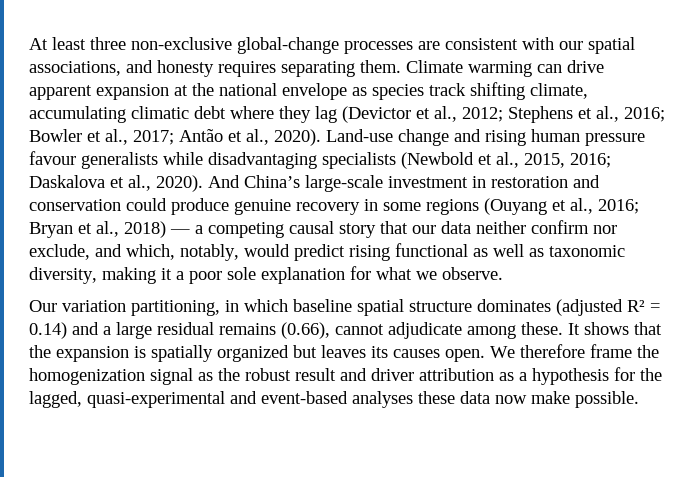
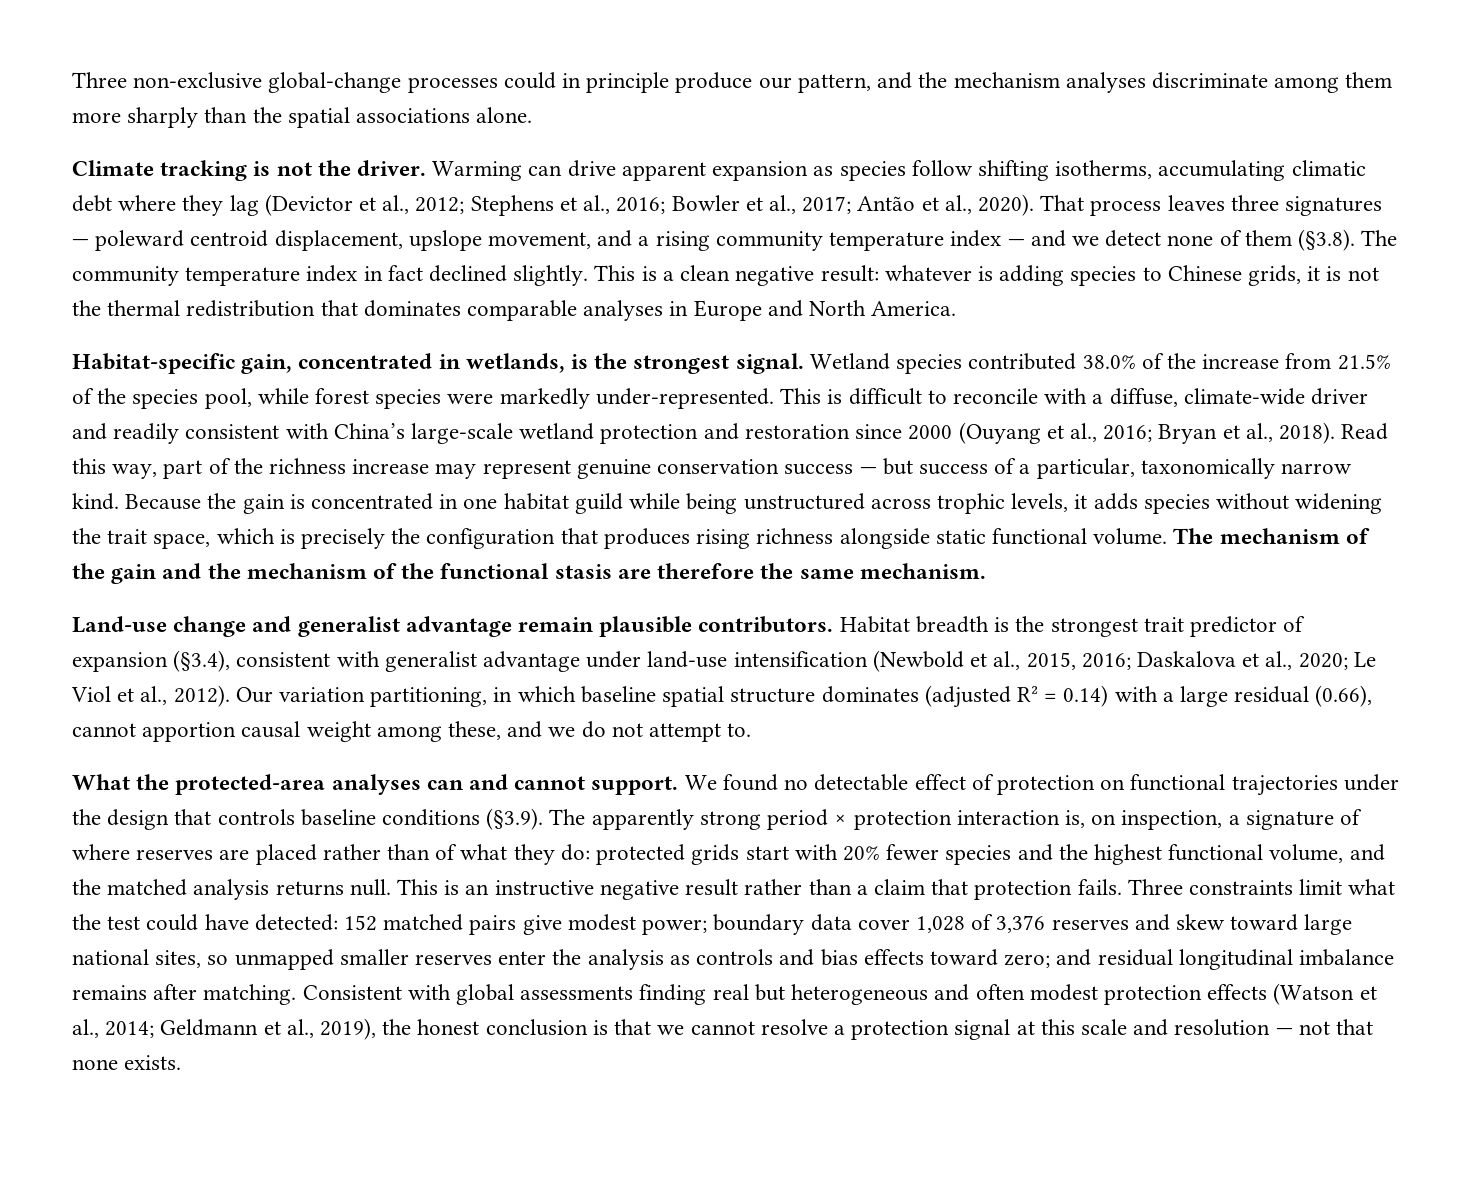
- At least three non-exclusive global-change processes are consistent with our spatial associations, and honesty requires separating them. Climate warming can drive apparent expansion at the national envelope as species track shifting climate, accumulating climatic debt where they lag (Devictor et al., 2012; Stephens et al., 2016; Bowler et al., 2017; Antão et al., 2020).
+ Three non-exclusive global-change processes could in principle produce our pattern, and the mechanism analyses discriminate among them more sharply than the spatial associations alone.
+ Climate tracking is not the driver. Warming can drive apparent expansion as species follow shifting isotherms, accumulating climatic debt where they lag (Devictor et al., 2012; Stephens et al., 2016; Bowler et al., 2017; Antão et al., 2020).
- Land-use change and rising human pressure favour generalists while disadvantaging specialists (Newbold et al., 2015, 2016; Daskalova et al., 2020). And China’s large-scale investment in restoration and conservation could produce genuine recovery in some regions (Ouyang et al., 2016; Bryan et al., 2018) — a competing causal story that our data neither confirm nor exclude, and which, notably, would predict rising functional as well as taxonomic diversity, making it a poor sole explanation for what we observe.
- Our variation partitioning, in which baseline spatial structure dominates (adjusted R² = 0.14) and a large residual remains (0.66), cannot adjudicate among these. It shows that the expansion is spatially organized but leaves its causes open. We therefore frame the homogenization signal as the robust result and driver attribution as a hypothesis for the lagged, quasi-experimental and event-based analyses these data now make possible.
+ That process leaves three signatures — poleward centroid displacement, upslope movement, and a rising community temperature index — and we detect none of them (§3.8). The community temperature index in fact declined slightly. This is a clean negative result: whatever is adding species to Chinese grids, it is not the thermal redistribution that dominates comparable analyses in Europe and North America.
+ Habitat-specific gain, concentrated in wetlands, is the strongest signal. Wetland species contributed 38.0% of the increase from 21.5% of the species pool, while forest species were markedly under-represented. This is difficult to reconcile with a diffuse, climate-wide driver and readily consistent with China’s large-scale wetland protection and restoration since 2000 (Ouyang et al., 2016; Bryan et al., 2018). Read this way, part of the richness increase may represent genuine conservation success — but success of a particular, taxonomically narrow kind. Because the gain is concentrated in one habitat guild while being unstructured across trophic levels, it adds species without widening the trait space, which is precisely the configuration that produces rising richness alongside static functional volume. The mechanism of the gain and the mechanism of the functional stasis are therefore the same mechanism.
+ Land-use change and generalist advantage remain plausible contributors. Habitat breadth is the strongest trait predictor of expansion (§3.4), consistent with generalist advantage under land-use intensification (Newbold et al., 2015, 2016; Daskalova et al., 2020; Le Viol et al., 2012). Our variation partitioning, in which baseline spatial structure dominates (adjusted R² = 0.14) with a large residual (0.66), cannot apportion causal weight among these, and we do not attempt to.
+ What the protected-area analyses can and cannot support. We found no detectable effect of protection on functional trajectories under the design that controls baseline conditions (§3.9). The apparently strong period × protection interaction is, on inspection, a signature of where reserves are placed rather than of what they do: protected grids start with 20% fewer species and the highest functional volume, and the matched analysis returns null. This is an instructive negative result rather than a claim that protection fails. Three constraints limit what the test could have detected: 152 matched pairs give modest power; boundary data cover 1,028 of 3,376 reserves and skew toward large national sites, so unmapped smaller reserves enter the analysis as controls and bias effects toward zero; and residual longitudinal imbalance remains after matching. Consistent with global assessments finding real but heterogeneous and often modest protection effects (Watson et al., 2014; Geldmann et al., 2019), the honest conclusion is that we cannot resolve a protection signal at this scale and resolution — not that none exists.

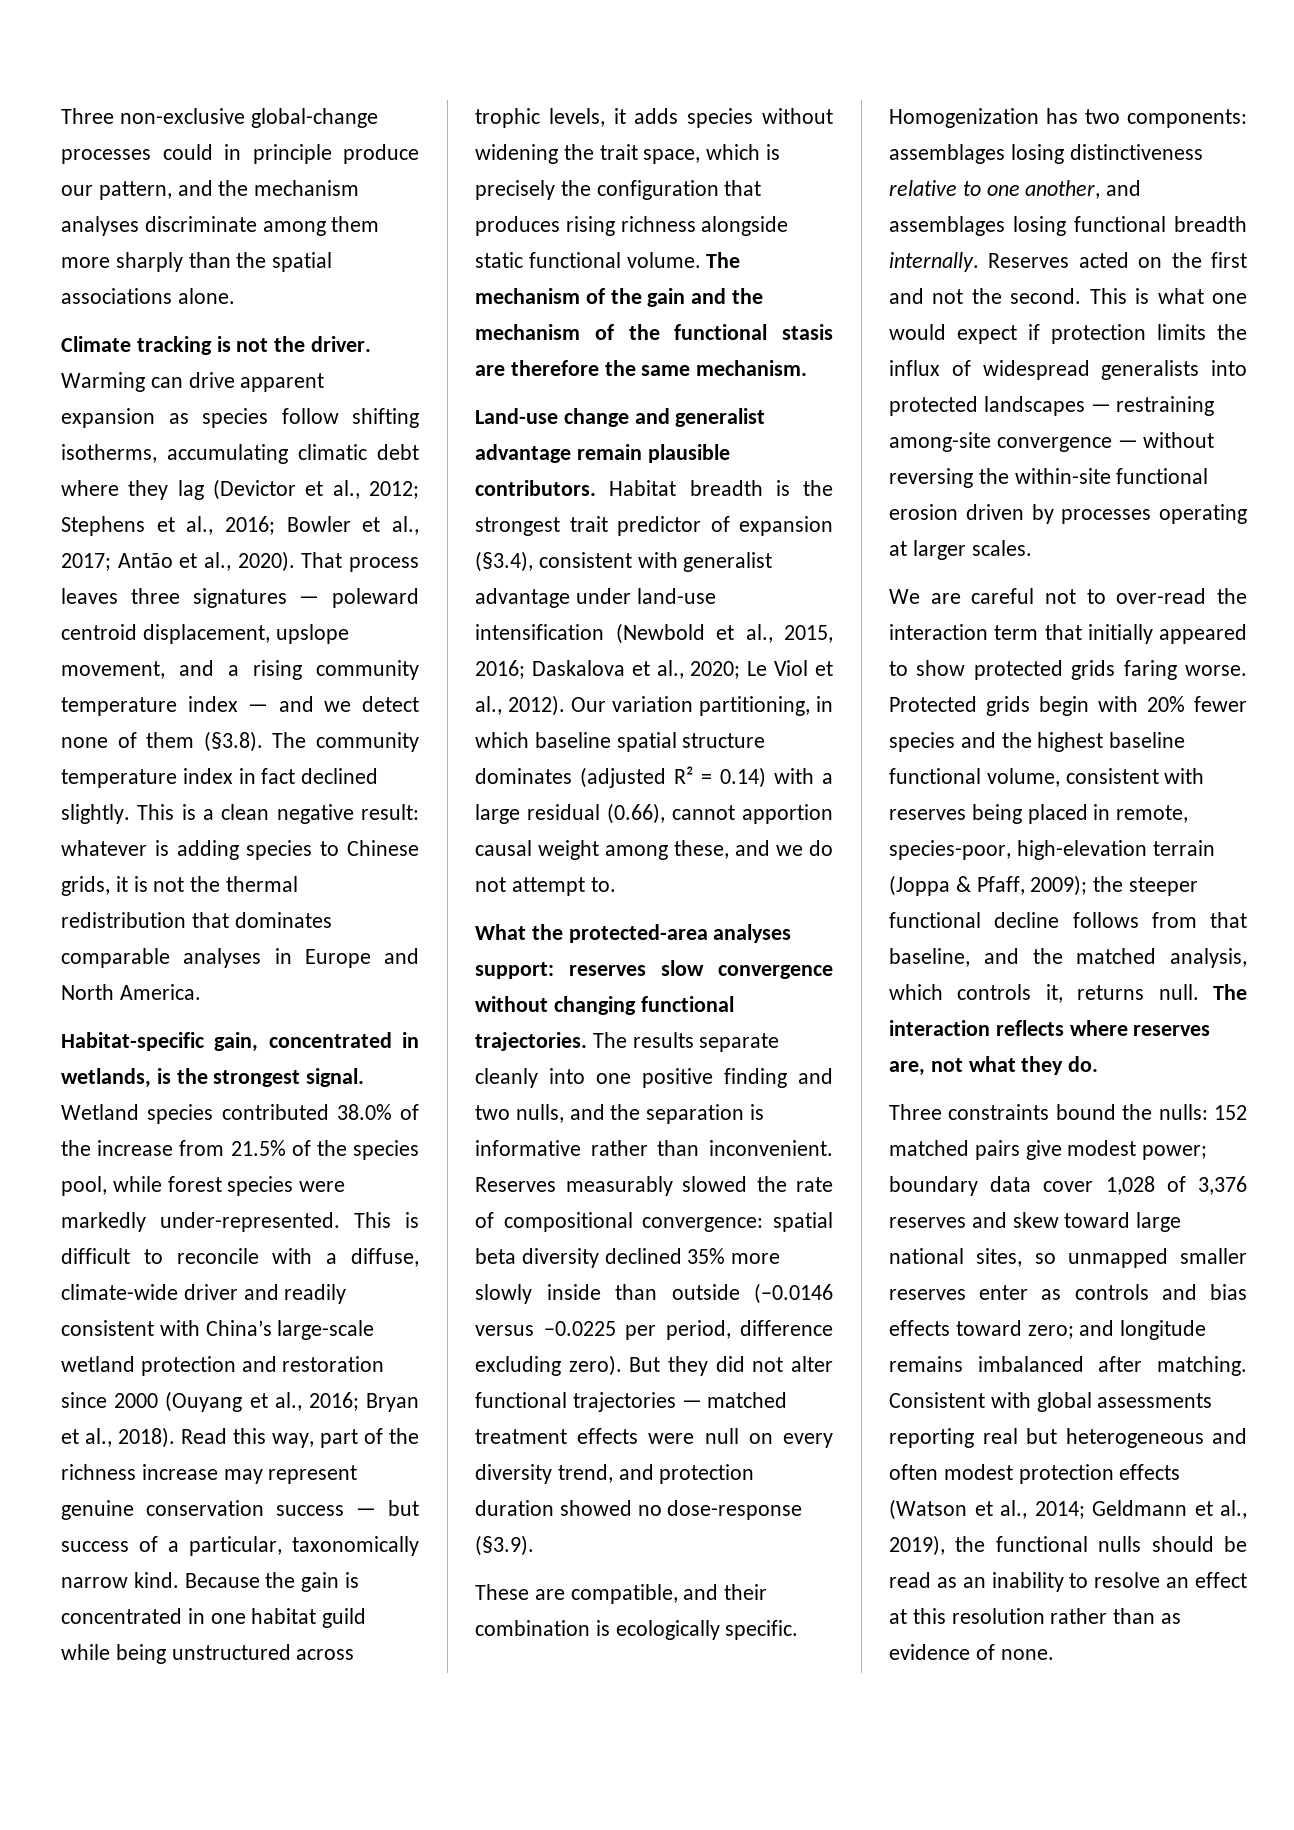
- What the protected-area analyses can and cannot support. We found no detectable effect of protection on functional trajectories under the design that controls baseline conditions (§3.9). The apparently strong period × protection interaction is, on inspection, a signature of where reserves are placed rather than of what they do: protected grids start with 20% fewer species and the highest functional volume, and the matched analysis returns null. This is an instructive negative result rather than a claim that protection fails. Three constraints limit what the test could have detected: 152 matched pairs give modest power; boundary data cover 1,028 of 3,376 reserves and skew toward large national sites, so unmapped smaller reserves enter the analysis as controls and bias effects toward zero; and residual longitudinal imbalance remains after matching.
+ What the protected-area analyses support: reserves slow convergence without changing functional trajectories. The results separate cleanly into one positive finding and two nulls, and the separation is informative rather than inconvenient. Reserves measurably slowed the rate of compositional convergence: spatial beta diversity declined 35% more slowly inside than outside (−0.0146 versus −0.0225 per period, difference excluding zero). But they did not alter functional trajectories — matched treatment effects were null on every diversity trend, and protection duration showed no dose-response (§3.9).
+ These are compatible, and their combination is ecologically specific. Homogenization has two components: assemblages losing distinctiveness relative to one another, and assemblages losing functional breadth internally. Reserves acted on the first and not the second. This is what one would expect if protection limits the influx of widespread generalists into protected landscapes — restraining among-site convergence — without reversing the within-site functional erosion driven by processes operating at larger scales.
+ We are careful not to over-read the interaction term that initially appeared to show protected grids faring worse. Protected grids begin with 20% fewer species and the highest baseline functional volume, consistent with reserves being placed in remote, species-poor, high-elevation terrain (Joppa & Pfaff, 2009); the steeper functional decline follows from that baseline, and the matched analysis, which controls it, returns null. The interaction reflects where reserves are, not what they do.
+ Three constraints bound the nulls: 152 matched pairs give modest power; boundary data cover 1,028 of 3,376 reserves and skew toward large national sites, so unmapped smaller reserves enter as controls and bias effects toward zero; and longitude remains imbalanced after matching.
- Consistent with global assessments finding real but heterogeneous and often modest protection effects (Watson et al., 2014; Geldmann et al., 2019), the honest conclusion is that we cannot resolve a protection signal at this scale and resolution — not that none exists.
+ Consistent with global assessments reporting real but heterogeneous and often modest protection effects (Watson et al., 2014; Geldmann et al., 2019), the functional nulls should be read as an inability to resolve an effect at this resolution rather than as evidence of none.

